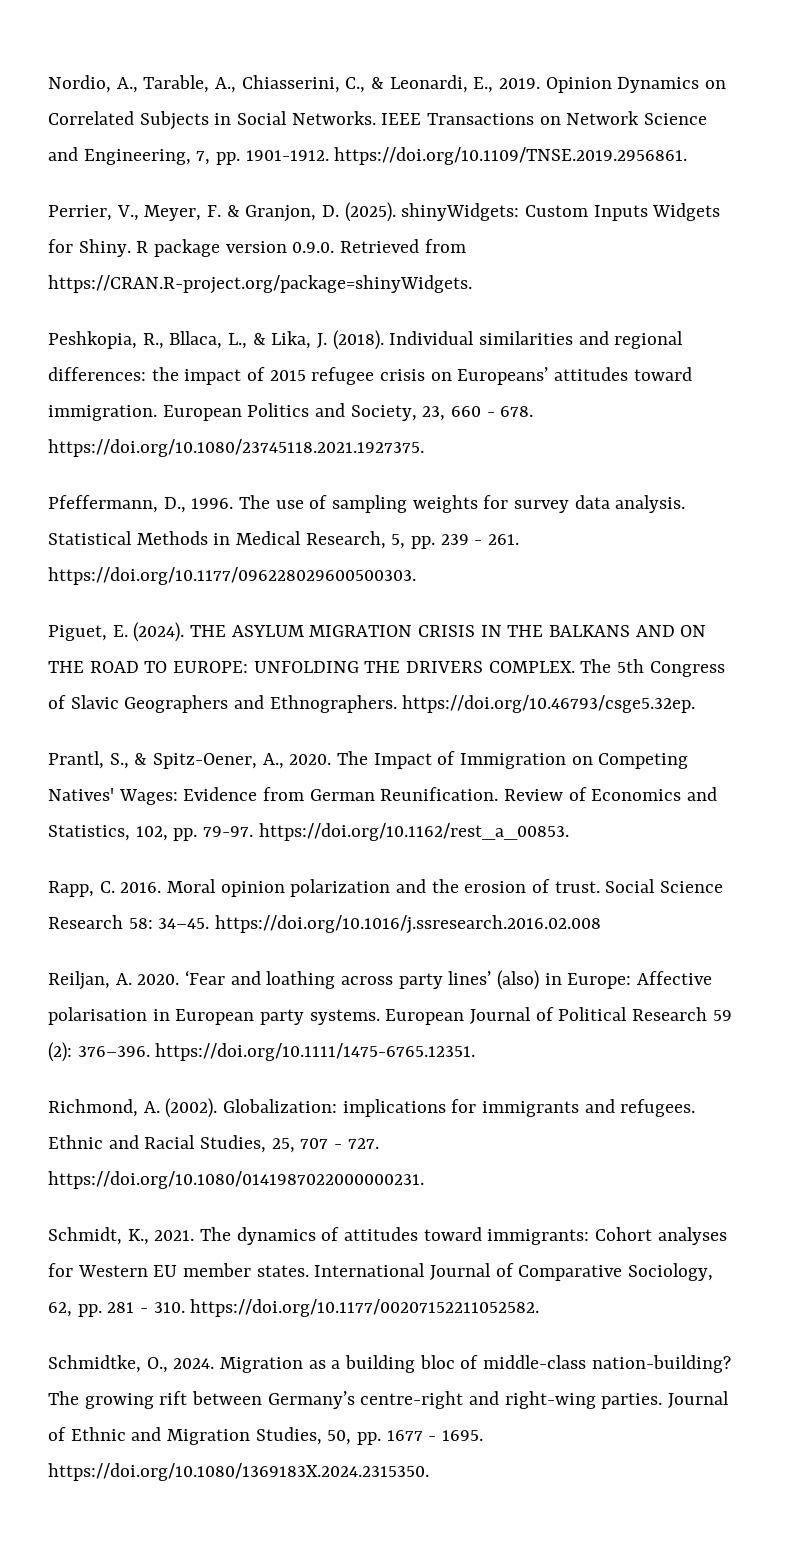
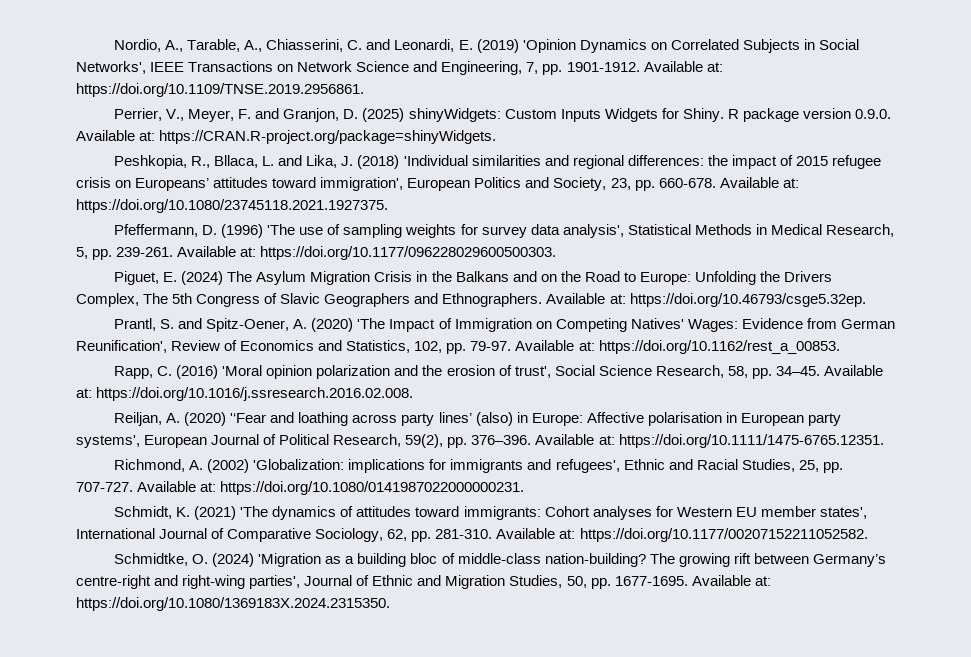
- Nordio, A., Tarable, A., Chiasserini, C., & Leonardi, E., 2019. Opinion Dynamics on Correlated Subjects in Social Networks. IEEE Transactions on Network Science and Engineering, 7, pp. 1901-1912. https://doi.org/10.1109/TNSE.2019.2956861.
+ Nordio, A., Tarable, A., Chiasserini, C. and Leonardi, E. (2019) 'Opinion Dynamics on Correlated Subjects in Social Networks', IEEE Transactions on Network Science and Engineering, 7, pp. 1901-1912. Available at: https://doi.org/10.1109/TNSE.2019.2956861.
- Perrier, V., Meyer, F. & Granjon, D. (2025). shinyWidgets: Custom Inputs Widgets for Shiny.
+ Perrier, V., Meyer, F. and Granjon, D. (2025) shinyWidgets: Custom Inputs Widgets for Shiny.
- R package version 0.9.0. Retrieved from https://CRAN.R-project.org/package=shinyWidgets.
+ R package version 0.9.0. Available at: https://CRAN.R-project.org/package=shinyWidgets.
- Peshkopia, R., Bllaca, L., & Lika, J. (2018). Individual similarities and regional differences: the impact of 2015 refugee crisis on Europeans’ attitudes toward immigration. European Politics and Society, 23, 660 - 678. https://doi.org/10.1080/23745118.2021.1927375.
+ Peshkopia, R., Bllaca, L. and Lika, J. (2018) 'Individual similarities and regional differences: the impact of 2015 refugee crisis on Europeans’ attitudes toward immigration', European Politics and Society, 23, pp. 660-678. Available at: https://doi.org/10.1080/23745118.2021.1927375.
- Pfeffermann, D., 1996. The use of sampling weights for survey data analysis. Statistical Methods in Medical Research, 5, pp. 239 - 261. https://doi.org/10.1177/096228029600500303.
+ Pfeffermann, D. (1996) 'The use of sampling weights for survey data analysis', Statistical Methods in Medical Research, 5, pp. 239-261. Available at: https://doi.org/10.1177/096228029600500303.
- Piguet, E. (2024). THE ASYLUM MIGRATION CRISIS IN THE BALKANS AND ON THE ROAD TO EUROPE: UNFOLDING THE DRIVERS COMPLEX. The 5th Congress of Slavic Geographers and Ethnographers. https://doi.org/10.46793/csge5.32ep.
+ Piguet, E. (2024) The Asylum Migration Crisis in the Balkans and on the Road to Europe: Unfolding the Drivers Complex, The 5th Congress of Slavic Geographers and Ethnographers. Available at: https://doi.org/10.46793/csge5.32ep.
- Prantl, S., & Spitz-Oener, A., 2020. The Impact of Immigration on Competing Natives' Wages: Evidence from German Reunification. Review of Economics and Statistics, 102, pp. 79-97. https://doi.org/10.1162/rest_a_00853.
+ Prantl, S. and Spitz-Oener, A. (2020) 'The Impact of Immigration on Competing Natives' Wages: Evidence from German Reunification', Review of Economics and Statistics, 102, pp. 79-97. Available at: https://doi.org/10.1162/rest_a_00853.
- Rapp, C. 2016. Moral opinion polarization and the erosion of trust. Social Science Research 58: 34–45. https://doi.org/10.1016/j.ssresearch.2016.02.008
+ Rapp, C. (2016) 'Moral opinion polarization and the erosion of trust', Social Science Research, 58, pp. 34–45. Available at: https://doi.org/10.1016/j.ssresearch.2016.02.008.
- Reiljan, A. 2020. ‘Fear and loathing across party lines’ (also) in Europe: Affective polarisation in European party systems. European Journal of Political Research 59 (2): 376–396. https://doi.org/10.1111/1475-6765.12351.
+ Reiljan, A. (2020) '‘Fear and loathing across party lines’ (also) in Europe: Affective polarisation in European party systems', European Journal of Political Research, 59(2), pp. 376–396. Available at: https://doi.org/10.1111/1475-6765.12351.
- Richmond, A. (2002). Globalization: implications for immigrants and refugees. Ethnic and Racial Studies, 25, 707 - 727. https://doi.org/10.1080/0141987022000000231.
+ Richmond, A. (2002) 'Globalization: implications for immigrants and refugees', Ethnic and Racial Studies, 25, pp. 707-727. Available at: https://doi.org/10.1080/0141987022000000231.
- Schmidt, K., 2021. The dynamics of attitudes toward immigrants: Cohort analyses for Western EU member states. International Journal of Comparative Sociology, 62, pp. 281 - 310. https://doi.org/10.1177/00207152211052582.
+ Schmidt, K. (2021) 'The dynamics of attitudes toward immigrants: Cohort analyses for Western EU member states', International Journal of Comparative Sociology, 62, pp. 281-310. Available at: https://doi.org/10.1177/00207152211052582.
- Schmidtke, O., 2024. Migration as a building bloc of middle-class nation-building?
+ Schmidtke, O. (2024) 'Migration as a building bloc of middle-class nation-building?
- The growing rift between Germany’s centre-right and right-wing parties. Journal of Ethnic and Migration Studies, 50, pp. 1677 - 1695. https://doi.org/10.1080/1369183X.2024.2315350.
+ The growing rift between Germany’s centre-right and right-wing parties', Journal of Ethnic and Migration Studies, 50, pp. 1677-1695. Available at: https://doi.org/10.1080/1369183X.2024.2315350.

